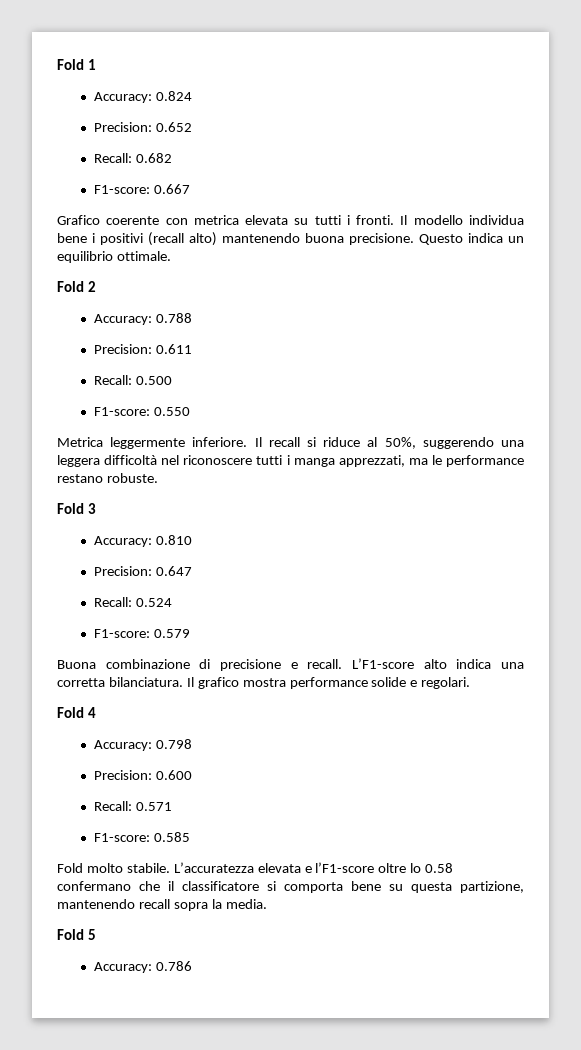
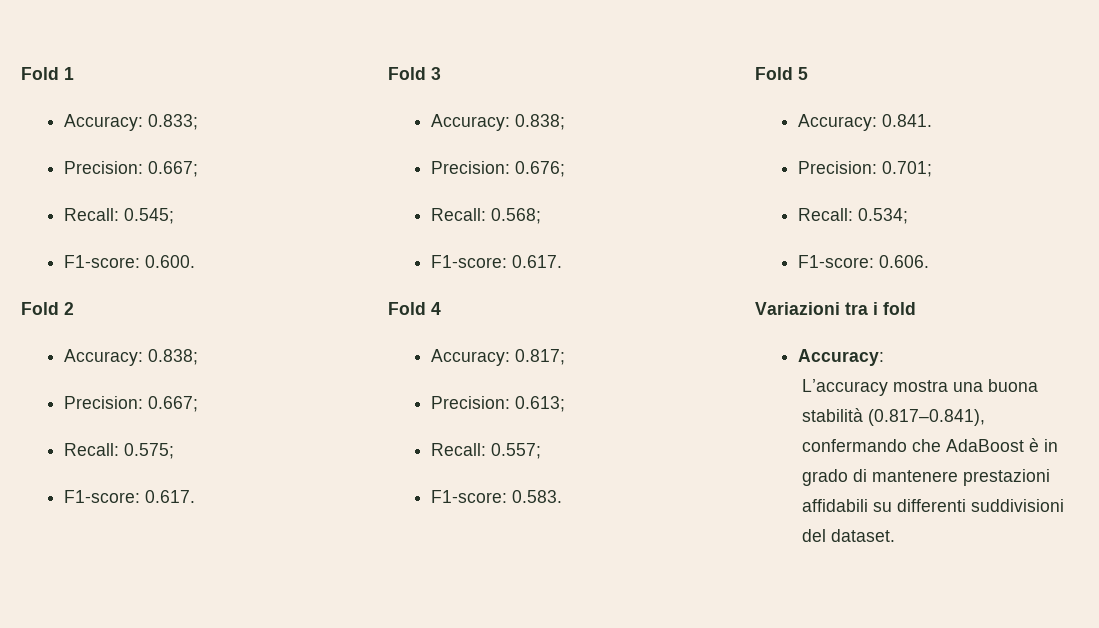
- Accuracy: 0.824
- Precision: 0.652
- Recall: 0.682
- F1-score: 0.667
- Grafico coerente con metrica elevata su tutti i fronti. Il modello individua bene i positivi (recall alto) mantenendo buona precisione. Questo indica un equilibrio ottimale.
+ Accuracy: 0.833;
+ Precision: 0.667;
+ Recall: 0.545;
+ F1-score: 0.600.
  Fold 2
- Accuracy: 0.788
- Precision: 0.611
- Recall: 0.500
- F1-score: 0.550
- Metrica leggermente inferiore. Il recall si riduce al 50%, suggerendo una leggera difficoltà nel riconoscere tutti i manga apprezzati, ma le performance restano robuste.
+ Accuracy: 0.838;
+ Precision: 0.667;
+ Recall: 0.575;
+ F1-score: 0.617.
  Fold 3
- Accuracy: 0.810
- Precision: 0.647
- Recall: 0.524
- F1-score: 0.579
- Buona combinazione di precisione e recall. L’F1-score alto indica una corretta bilanciatura. Il grafico mostra performance solide e regolari.
+ Accuracy: 0.838;
+ Precision: 0.676;
+ Recall: 0.568;
+ F1-score: 0.617.
- Accuracy: 0.798
- Precision: 0.600
- Recall: 0.571
- F1-score: 0.585
- Fold molto stabile. L’accuratezza elevata e l’F1-score oltre lo 0.58 confermano che il classificatore si comporta bene su questa partizione, mantenendo recall sopra la media.
+ Accuracy: 0.817;
+ Precision: 0.613;
+ Recall: 0.557;
+ F1-score: 0.583.
  Fold 5
- Accuracy: 0.786
+ Accuracy: 0.841.
+ Precision: 0.701;
+ Recall: 0.534;
+ F1-score: 0.606.
+ Variazioni tra i fold
+ Accuracy:
+ L’accuracy mostra una buona stabilità (0.817–0.841), confermando che AdaBoost è in grado di mantenere prestazioni affidabili su differenti suddivisioni del dataset.

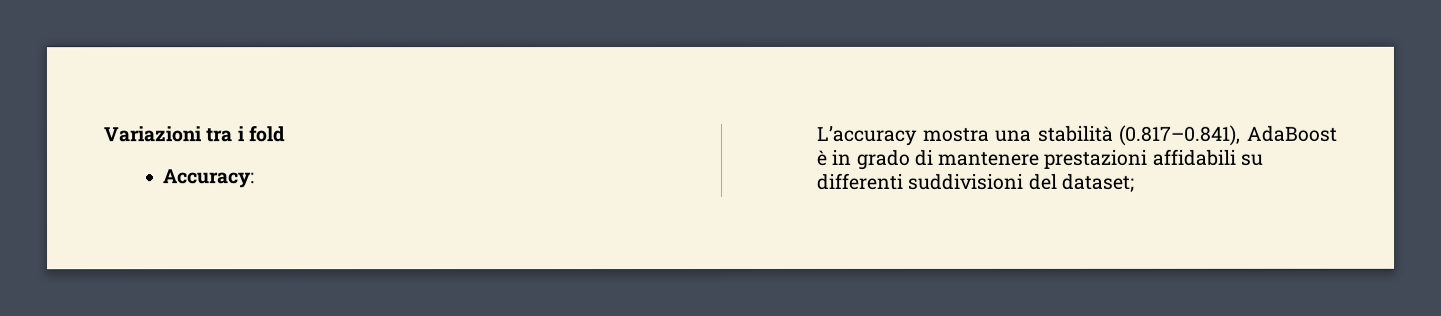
- Fold 1
- Accuracy: 0.833;
- Precision: 0.667;
- Recall: 0.545;
- F1-score: 0.600.
- Fold 2
- Accuracy: 0.838;
- Precision: 0.667;
- Recall: 0.575;
- F1-score: 0.617.
- Fold 3
- Accuracy: 0.838;
- Precision: 0.676;
- Recall: 0.568;
- F1-score: 0.617.
- Fold 4
- Accuracy: 0.817;
- Precision: 0.613;
- Recall: 0.557;
- F1-score: 0.583.
- Fold 5
- Accuracy: 0.841.
- Precision: 0.701;
- Recall: 0.534;
- F1-score: 0.606.
- L’accuracy mostra una buona stabilità (0.817–0.841), confermando che AdaBoost è in grado di mantenere prestazioni affidabili su differenti suddivisioni del dataset.
+ L’accuracy mostra una stabilità (0.817–0.841), AdaBoost è in grado di mantenere prestazioni affidabili su differenti suddivisioni del dataset;

